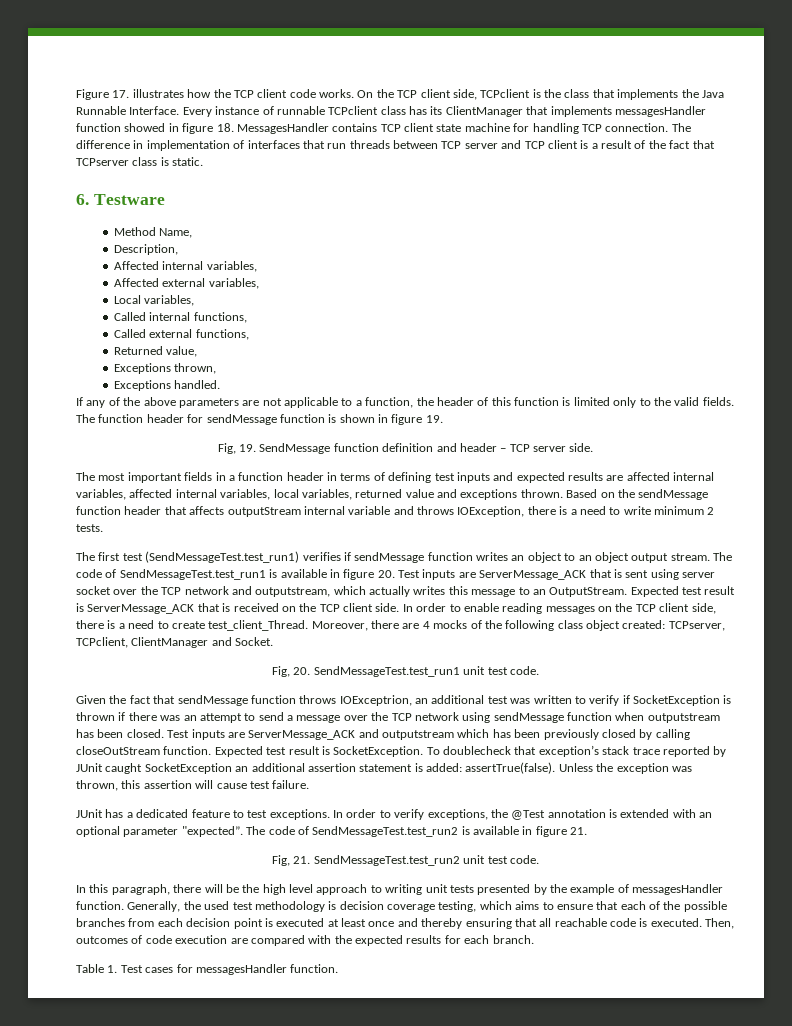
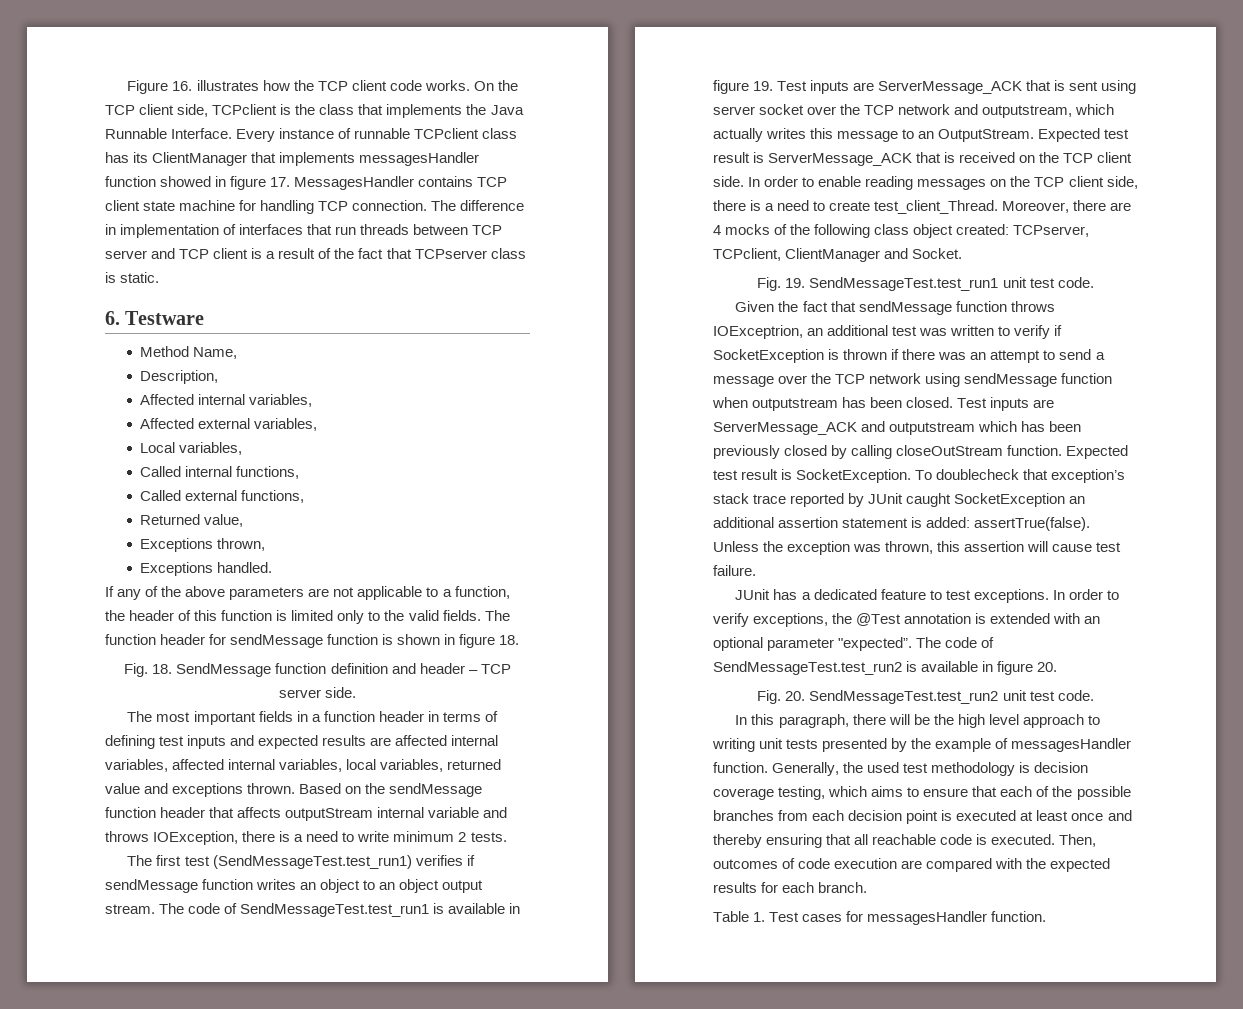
- Figure 17. illustrates how the TCP client code works.
+ Figure 16. illustrates how the TCP client code works.
- Every instance of runnable TCPclient class has its ClientManager that implements messagesHandler function showed in figure 18. MessagesHandler contains TCP client state machine for handling TCP connection.
+ Every instance of runnable TCPclient class has its ClientManager that implements messagesHandler function showed in figure 17. MessagesHandler contains TCP client state machine for handling TCP connection.
- The function header for sendMessage function is shown in figure 19.
- Fig, 19. SendMessage function definition and header – TCP server side.
+ The function header for sendMessage function is shown in figure 18.
+ Fig. 18. SendMessage function definition and header – TCP server side.
- The code of SendMessageTest.test_run1 is available in figure 20. Test inputs are ServerMessage_ACK that is sent using server socket over the TCP network and outputstream, which actually writes this message to an OutputStream.
+ The code of SendMessageTest.test_run1 is available in figure 19. Test inputs are ServerMessage_ACK that is sent using server socket over the TCP network and outputstream, which actually writes this message to an OutputStream.
- Fig, 20. SendMessageTest.test_run1 unit test code.
+ Fig. 19. SendMessageTest.test_run1 unit test code.
- The code of SendMessageTest.test_run2 is available in figure 21.
- Fig, 21. SendMessageTest.test_run2 unit test code.
+ The code of SendMessageTest.test_run2 is available in figure 20.
+ Fig. 20. SendMessageTest.test_run2 unit test code.

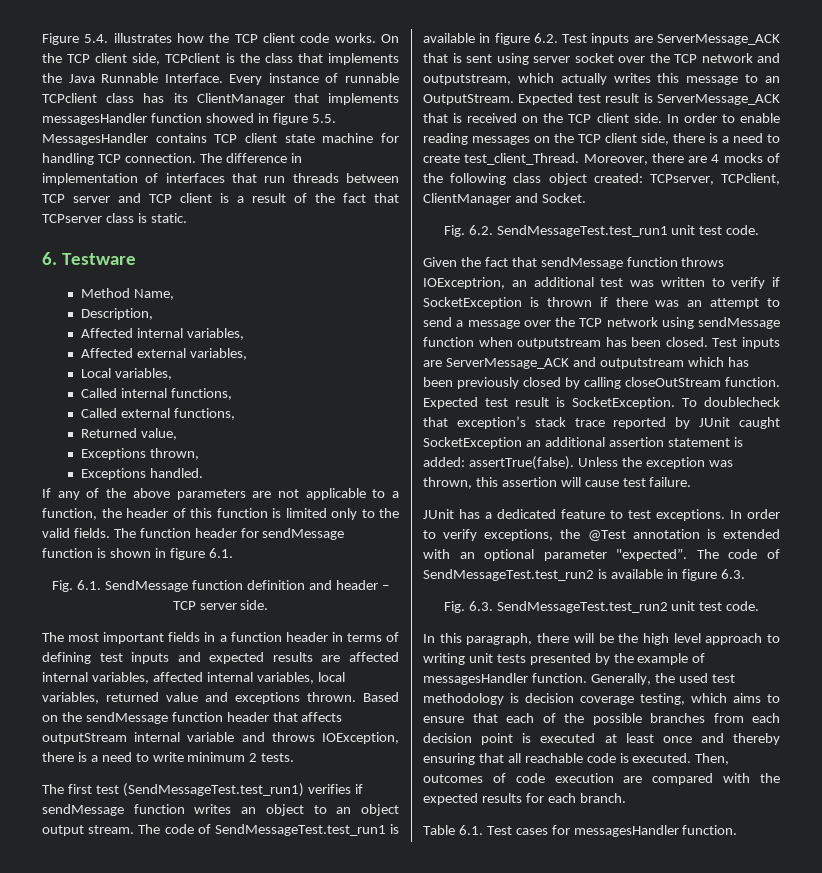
- Figure 16. illustrates how the TCP client code works.
+ Figure 5.4. illustrates how the TCP client code works.
- Every instance of runnable TCPclient class has its ClientManager that implements messagesHandler function showed in figure 17. MessagesHandler contains TCP client state machine for handling TCP connection.
+ Every instance of runnable TCPclient class has its ClientManager that implements messagesHandler function showed in figure 5.5. MessagesHandler contains TCP client state machine for handling TCP connection.
- The function header for sendMessage function is shown in figure 18.
- Fig. 18. SendMessage function definition and header – TCP server side.
+ The function header for sendMessage function is shown in figure 6.1.
+ Fig. 6.1. SendMessage function definition and header – TCP server side.
- The code of SendMessageTest.test_run1 is available in figure 19. Test inputs are ServerMessage_ACK that is sent using server socket over the TCP network and outputstream, which actually writes this message to an OutputStream.
+ The code of SendMessageTest.test_run1 is available in figure 6.2. Test inputs are ServerMessage_ACK that is sent using server socket over the TCP network and outputstream, which actually writes this message to an OutputStream.
- Fig. 19. SendMessageTest.test_run1 unit test code.
+ Fig. 6.2. SendMessageTest.test_run1 unit test code.
- The code of SendMessageTest.test_run2 is available in figure 20.
- Fig. 20. SendMessageTest.test_run2 unit test code.
+ The code of SendMessageTest.test_run2 is available in figure 6.3.
+ Fig. 6.3. SendMessageTest.test_run2 unit test code.
- Table 1. Test cases for messagesHandler function.
+ Table 6.1. Test cases for messagesHandler function.

